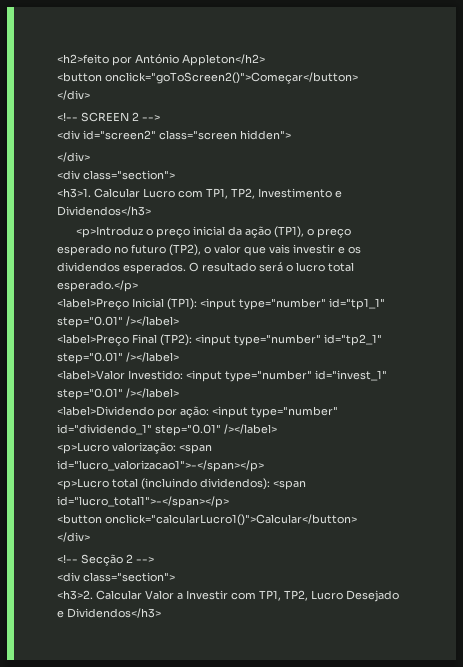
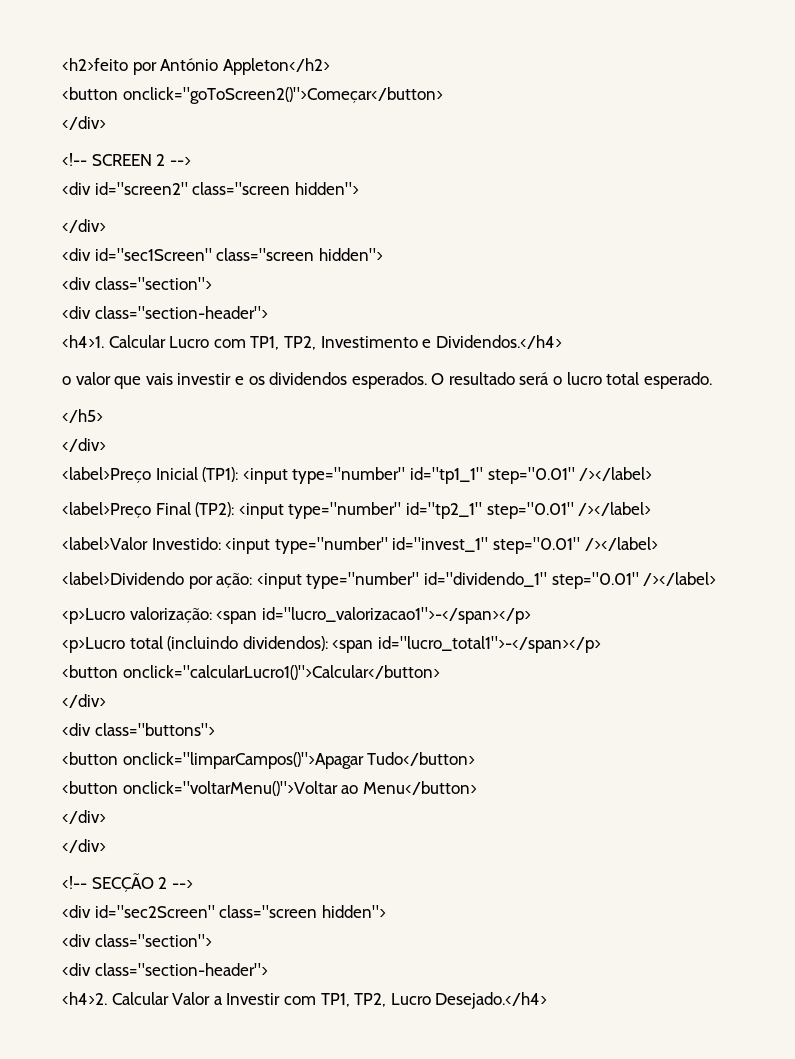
  <div id="screen2" class="screen hidden">
  </div>
+ <div id="sec1Screen" class="screen hidden">
  <div class="section">
- <h3>1.
+ <div class="section-header">
+ <h4>1.
- Calcular Lucro com TP1, TP2, Investimento e Dividendos</h3>
- <p>Introduz o preço inicial da ação (TP1), o preço esperado no futuro (TP2), o valor que vais investir e os dividendos esperados.
+ Calcular Lucro com TP1, TP2, Investimento e Dividendos.</h4>
+ o valor que vais investir e os dividendos esperados.
- O resultado será o lucro total esperado.</p>
+ O resultado será o lucro total esperado.
+ </h5>
+ </div>
- <!-- Secção 2 -->
+ <div class="buttons">
+ <button onclick="limparCampos()">Apagar Tudo</button>
+ <button onclick="voltarMenu()">Voltar ao Menu</button>
+ </div>
+ </div>
+ <!-- SECÇÃO 2 -->
+ <div id="sec2Screen" class="screen hidden">
  <div class="section">
- <h3>2.
+ <div class="section-header">
+ <h4>2.
- Calcular Valor a Investir com TP1, TP2, Lucro Desejado e Dividendos</h3>
+ Calcular Valor a Investir com TP1, TP2, Lucro Desejado.</h4>

